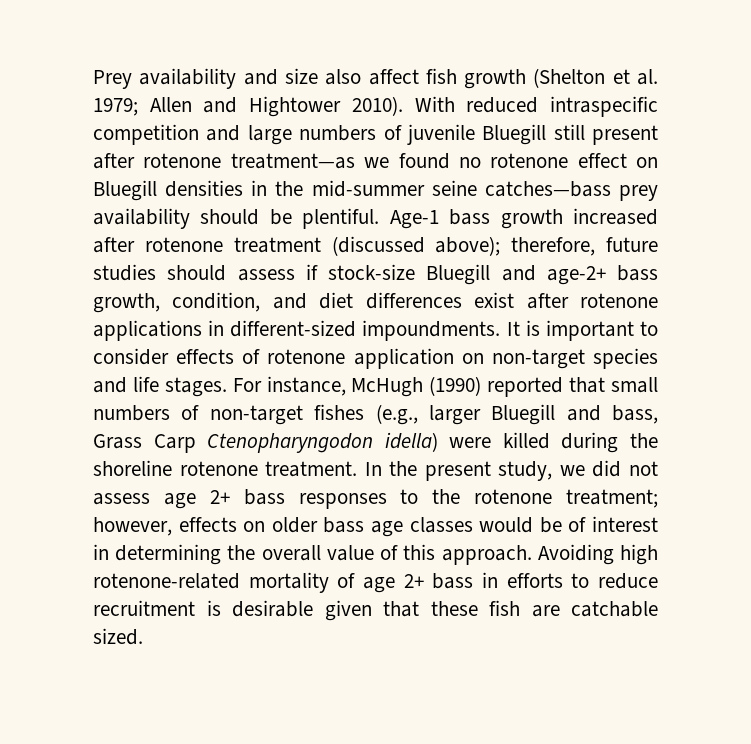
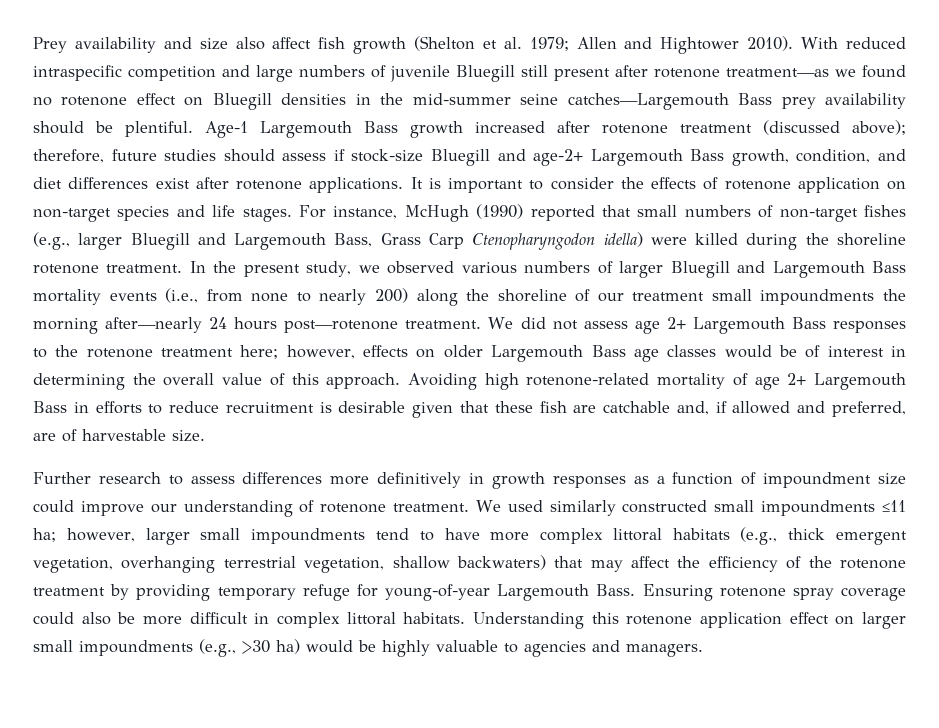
- With reduced intraspecific competition and large numbers of juvenile Bluegill still present after rotenone treatment—as we found no rotenone effect on Bluegill densities in the mid-summer seine catches—bass prey availability should be plentiful.
+ With reduced intraspecific competition and large numbers of juvenile Bluegill still present after rotenone treatment—as we found no rotenone effect on Bluegill densities in the mid-summer seine catches—Largemouth Bass prey availability should be plentiful.
- Age-1 bass growth increased after rotenone treatment (discussed above); therefore, future studies should assess if stock-size Bluegill and age-2+ bass growth, condition, and diet differences exist after rotenone applications in different-sized impoundments.
+ Age-1 Largemouth Bass growth increased after rotenone treatment (discussed above); therefore, future studies should assess if stock-size Bluegill and age-2+ Largemouth Bass growth, condition, and diet differences exist after rotenone applications.
- It is important to consider effects of rotenone application on non-target species and life stages.
+ It is important to consider the effects of rotenone application on non-target species and life stages.
- For instance, McHugh (1990) reported that small numbers of non-target fishes (e.g., larger Bluegill and bass, Grass Carp Ctenopharyngodon idella) were killed during the shoreline rotenone treatment.
+ For instance, McHugh (1990) reported that small numbers of non-target fishes (e.g., larger Bluegill and Largemouth Bass, Grass Carp Ctenopharyngodon idella) were killed during the shoreline rotenone treatment.
- In the present study, we did not assess age 2+ bass responses to the rotenone treatment; however, effects on older bass age classes would be of interest in determining the overall value of this approach.
+ In the present study, we observed various numbers of larger Bluegill and Largemouth Bass mortality events (i.e., from none to nearly 200) along the shoreline of our treatment small impoundments the morning after—nearly 24 hours post—rotenone treatment. We did not assess age 2+ Largemouth Bass responses to the rotenone treatment here; however, effects on older Largemouth Bass age classes would be of interest in determining the overall value of this approach.
- Avoiding high rotenone-related mortality of age 2+ bass in efforts to reduce recruitment is desirable given that these fish are catchable sized.
+ Avoiding high rotenone-related mortality of age 2+ Largemouth Bass in efforts to reduce recruitment is desirable given that these fish are catchable and, if allowed and preferred, are of harvestable size.
+ Further research to assess differences more definitively in growth responses as a function of impoundment size could improve our understanding of rotenone treatment. We used similarly constructed small impoundments ≤11 ha; however, larger small impoundments tend to have more complex littoral habitats (e.g., thick emergent vegetation, overhanging terrestrial vegetation, shallow backwaters) that may affect the efficiency of the rotenone treatment by providing temporary refuge for young-of-year Largemouth Bass. Ensuring rotenone spray coverage could also be more difficult in complex littoral habitats. Understanding this rotenone application effect on larger small impoundments (e.g., >30 ha) would be highly valuable to agencies and managers.

